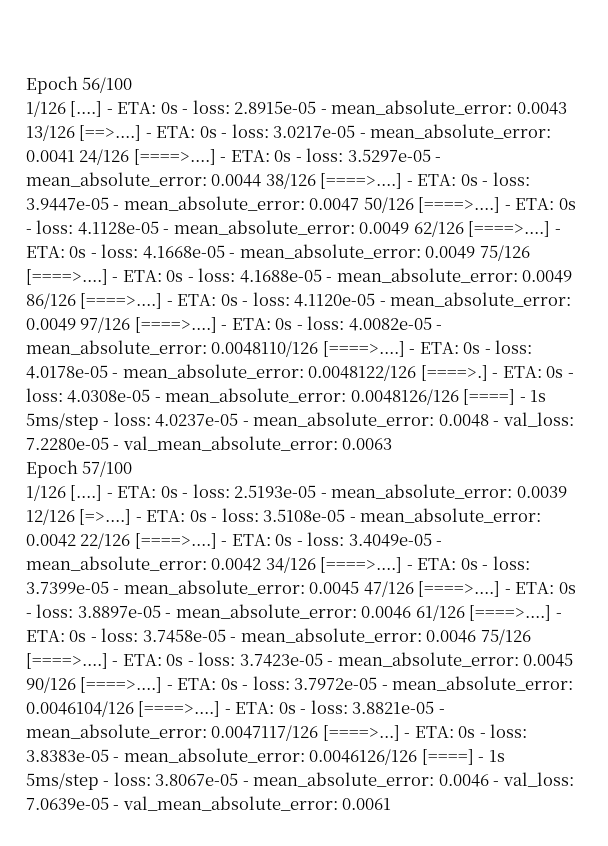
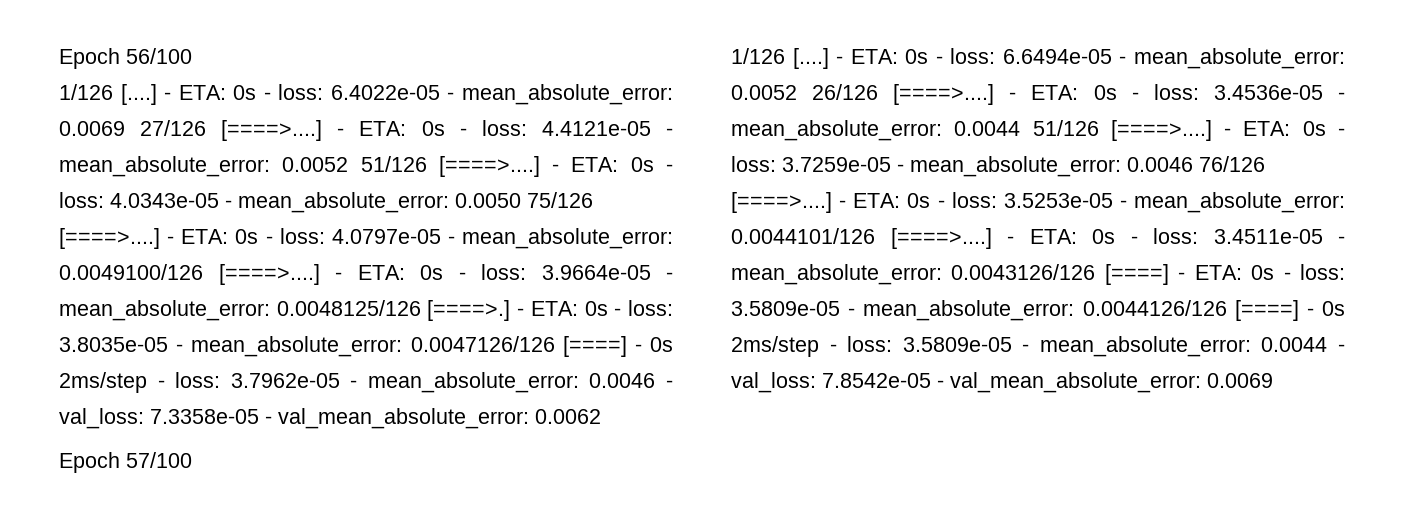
- - ETA: 0s - loss: 2.8915e-05 - mean_absolute_error: 0.0043 13/126 [==>....] - ETA: 0s - loss: 3.0217e-05 - mean_absolute_error: 0.0041 24/126 [====>....] - ETA: 0s - loss: 3.5297e-05 - mean_absolute_error: 0.0044 38/126 [====>....] - ETA: 0s - loss: 3.9447e-05 - mean_absolute_error: 0.0047 50/126 [====>....] - ETA: 0s - loss: 4.1128e-05 - mean_absolute_error: 0.0049 62/126 [====>....] - ETA: 0s - loss: 4.1668e-05 - mean_absolute_error: 0.0049 75/126 [====>....] - ETA: 0s - loss: 4.1688e-05 - mean_absolute_error: 0.0049 86/126 [====>....] - ETA: 0s - loss: 4.1120e-05 - mean_absolute_error: 0.0049 97/126 [====>....] - ETA: 0s - loss: 4.0082e-05 - mean_absolute_error: 0.0048110/126 [====>....] - ETA: 0s - loss: 4.0178e-05 - mean_absolute_error: 0.0048122/126 [====>.]
+ - ETA: 0s - loss: 6.4022e-05 - mean_absolute_error: 0.0069 27/126 [====>....] - ETA: 0s - loss: 4.4121e-05 - mean_absolute_error: 0.0052 51/126 [====>....] - ETA: 0s - loss: 4.0343e-05 - mean_absolute_error: 0.0050 75/126 [====>....] - ETA: 0s - loss: 4.0797e-05 - mean_absolute_error: 0.0049100/126 [====>....] - ETA: 0s - loss: 3.9664e-05 - mean_absolute_error: 0.0048125/126 [====>.]
- - ETA: 0s - loss: 4.0308e-05 - mean_absolute_error: 0.0048126/126 [====] - 1s 5ms/step - loss: 4.0237e-05 - mean_absolute_error: 0.0048 - val_loss: 7.2280e-05 - val_mean_absolute_error: 0.0063
+ - ETA: 0s - loss: 3.8035e-05 - mean_absolute_error: 0.0047126/126 [====] - 0s 2ms/step - loss: 3.7962e-05 - mean_absolute_error: 0.0046 - val_loss: 7.3358e-05 - val_mean_absolute_error: 0.0062
- - ETA: 0s - loss: 2.5193e-05 - mean_absolute_error: 0.0039 12/126 [=>....] - ETA: 0s - loss: 3.5108e-05 - mean_absolute_error: 0.0042 22/126 [====>....] - ETA: 0s - loss: 3.4049e-05 - mean_absolute_error: 0.0042 34/126 [====>....] - ETA: 0s - loss: 3.7399e-05 - mean_absolute_error: 0.0045 47/126 [====>....] - ETA: 0s - loss: 3.8897e-05 - mean_absolute_error: 0.0046 61/126 [====>....] - ETA: 0s - loss: 3.7458e-05 - mean_absolute_error: 0.0046 75/126 [====>....] - ETA: 0s - loss: 3.7423e-05 - mean_absolute_error: 0.0045 90/126 [====>....] - ETA: 0s - loss: 3.7972e-05 - mean_absolute_error: 0.0046104/126 [====>....] - ETA: 0s - loss: 3.8821e-05 - mean_absolute_error: 0.0047117/126 [====>...] - ETA: 0s - loss: 3.8383e-05 - mean_absolute_error: 0.0046126/126 [====] - 1s 5ms/step - loss: 3.8067e-05 - mean_absolute_error: 0.0046 - val_loss: 7.0639e-05 - val_mean_absolute_error: 0.0061
+ - ETA: 0s - loss: 6.6494e-05 - mean_absolute_error: 0.0052 26/126 [====>....] - ETA: 0s - loss: 3.4536e-05 - mean_absolute_error: 0.0044 51/126 [====>....] - ETA: 0s - loss: 3.7259e-05 - mean_absolute_error: 0.0046 76/126 [====>....] - ETA: 0s - loss: 3.5253e-05 - mean_absolute_error: 0.0044101/126 [====>....] - ETA: 0s - loss: 3.4511e-05 - mean_absolute_error: 0.0043126/126 [====] - ETA: 0s - loss: 3.5809e-05 - mean_absolute_error: 0.0044126/126 [====] - 0s 2ms/step - loss: 3.5809e-05 - mean_absolute_error: 0.0044 - val_loss: 7.8542e-05 - val_mean_absolute_error: 0.0069

